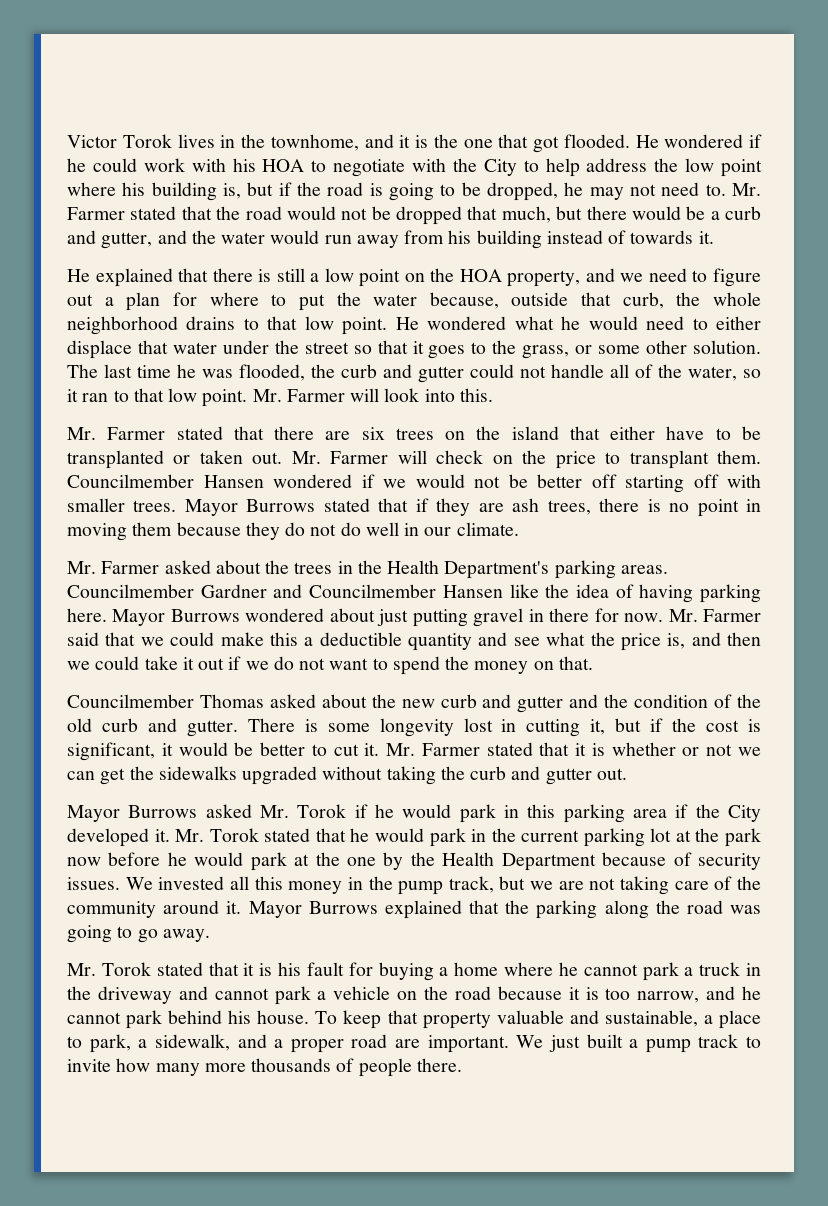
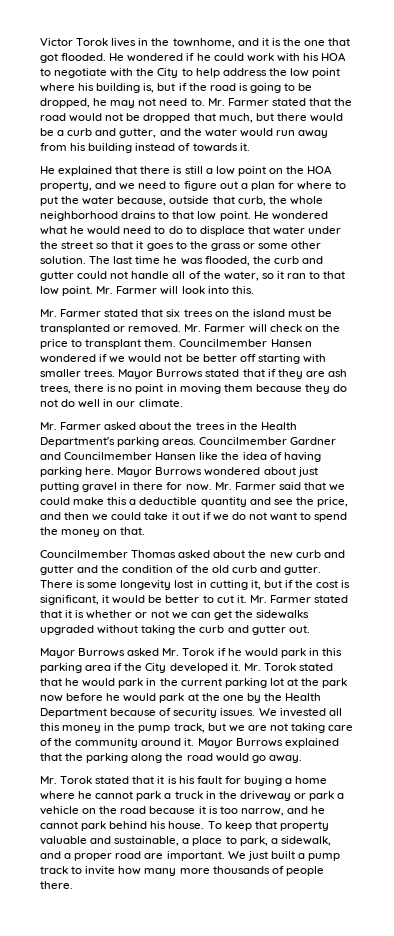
- He wondered what he would need to either displace that water under the street so that it goes to the grass, or some other solution.
+ He wondered what he would need to do to displace that water under the street so that it goes to the grass or some other solution.
- Mr. Farmer stated that there are six trees on the island that either have to be transplanted or taken out.
+ Mr. Farmer stated that six trees on the island must be transplanted or removed.
- Councilmember Hansen wondered if we would not be better off starting off with smaller trees.
+ Councilmember Hansen wondered if we would not be better off starting with smaller trees.
- Mr. Farmer said that we could make this a deductible quantity and see what the price is, and then we could take it out if we do not want to spend the money on that.
+ Mr. Farmer said that we could make this a deductible quantity and see the price, and then we could take it out if we do not want to spend the money on that.
- Mayor Burrows explained that the parking along the road was going to go away.
+ Mayor Burrows explained that the parking along the road would go away.
- Mr. Torok stated that it is his fault for buying a home where he cannot park a truck in the driveway and cannot park a vehicle on the road because it is too narrow, and he cannot park behind his house.
+ Mr. Torok stated that it is his fault for buying a home where he cannot park a truck in the driveway or park a vehicle on the road because it is too narrow, and he cannot park behind his house.

